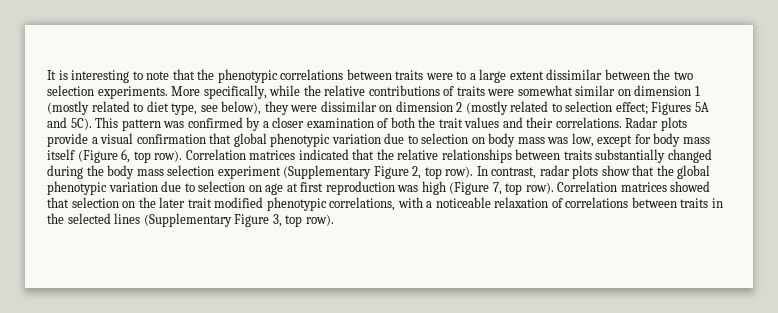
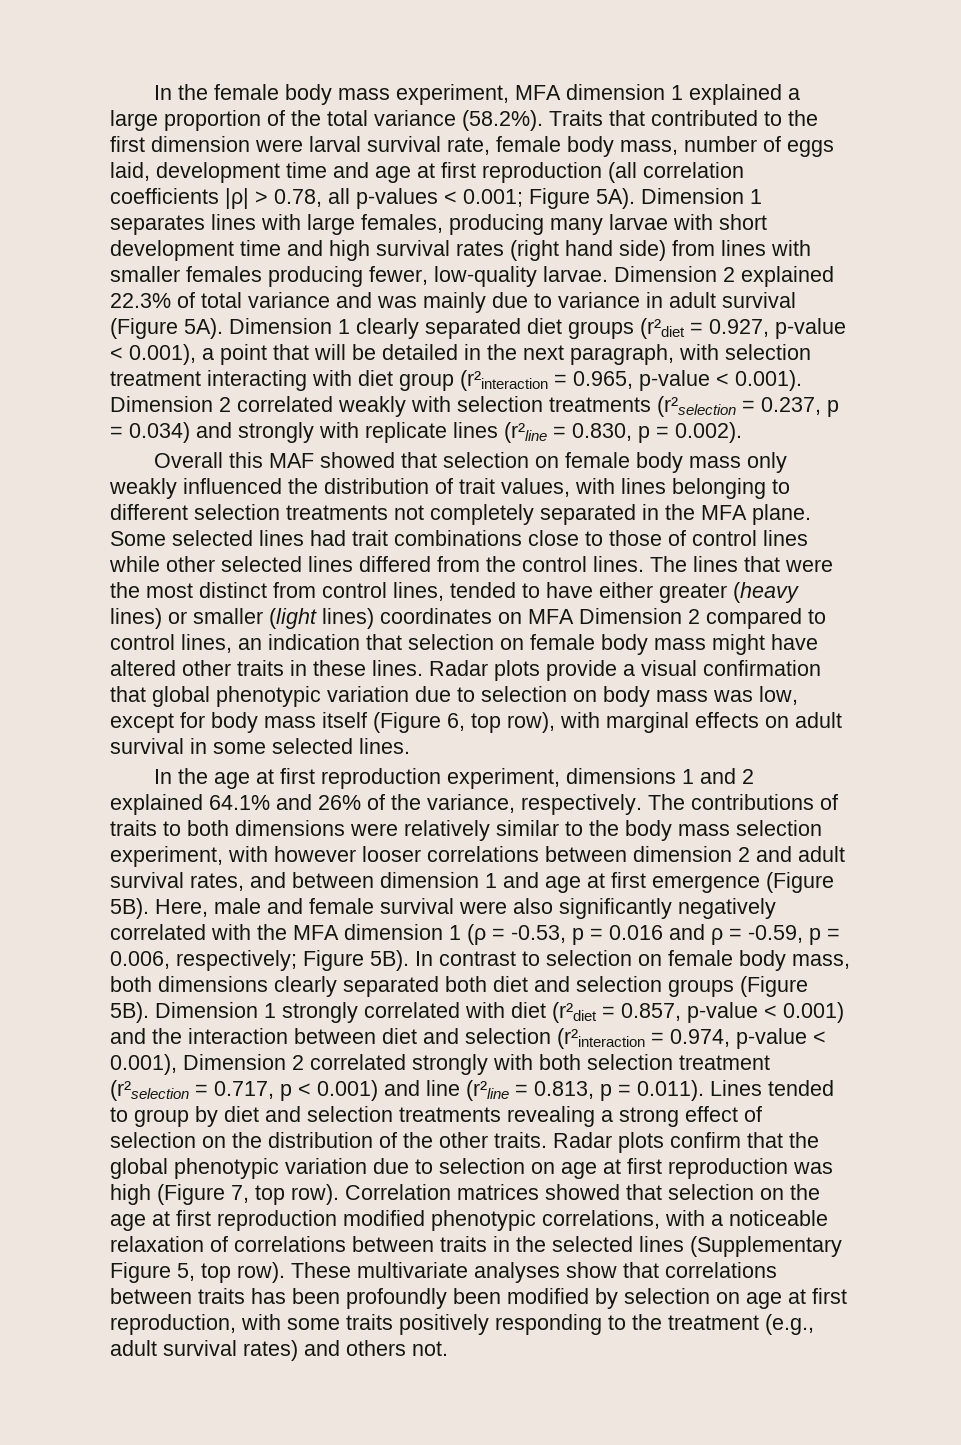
- It is interesting to note that the phenotypic correlations between traits were to a large extent dissimilar between the two selection experiments. More specifically, while the relative contributions of traits were somewhat similar on dimension 1 (mostly related to diet type, see below), they were dissimilar on dimension 2 (mostly related to selection effect; Figures 5A and 5C). This pattern was confirmed by a closer examination of both the trait values and their correlations.
+ In the female body mass experiment, MFA dimension 1 explained a large proportion of the total variance (58.2%). Traits that contributed to the first dimension were larval survival rate, female body mass, number of eggs laid, development time and age at first reproduction (all correlation coefficients |ρ| > 0.78, all p-values < 0.001; Figure 5A). Dimension 1 separates lines with large females, producing many larvae with short development time and high survival rates (right hand side) from lines with smaller females producing fewer, low-quality larvae. Dimension 2 explained 22.3% of total variance and was mainly due to variance in adult survival (Figure 5A). Dimension 1 clearly separated diet groups (r²diet = 0.927, p-value < 0.001), a point that will be detailed in the next paragraph, with selection treatment interacting with diet group (r²interaction = 0.965, p-value < 0.001). Dimension 2 correlated weakly with selection treatments (r²selection = 0.237, p = 0.034) and strongly with replicate lines (r²line = 0.830, p = 0.002).
+ Overall this MAF showed that selection on female body mass only weakly influenced the distribution of trait values, with lines belonging to different selection treatments not completely separated in the MFA plane. Some selected lines had trait combinations close to those of control lines while other selected lines differed from the control lines. The lines that were the most distinct from control lines, tended to have either greater (heavy lines) or smaller (light lines) coordinates on MFA Dimension 2 compared to control lines, an indication that selection on female body mass might have altered other traits in these lines.
- Radar plots provide a visual confirmation that global phenotypic variation due to selection on body mass was low, except for body mass itself (Figure 6, top row). Correlation matrices indicated that the relative relationships between traits substantially changed during the body mass selection experiment (Supplementary Figure 2, top row). In contrast, radar plots show that the global phenotypic variation due to selection on age at first reproduction was high (Figure 7, top row).
+ Radar plots provide a visual confirmation that global phenotypic variation due to selection on body mass was low, except for body mass itself (Figure 6, top row), with marginal effects on adult survival in some selected lines.
+ In the age at first reproduction experiment, dimensions 1 and 2 explained 64.1% and 26% of the variance, respectively. The contributions of traits to both dimensions were relatively similar to the body mass selection experiment, with however looser correlations between dimension 2 and adult survival rates, and between dimension 1 and age at first emergence (Figure 5B). Here, male and female survival were also significantly negatively correlated with the MFA dimension 1 (ρ = -0.53, p = 0.016 and ρ = -0.59, p = 0.006, respectively; Figure 5B). In contrast to selection on female body mass, both dimensions clearly separated both diet and selection groups (Figure 5B). Dimension 1 strongly correlated with diet (r²diet = 0.857, p-value < 0.001) and the interaction between diet and selection (r²interaction = 0.974, p-value < 0.001), Dimension 2 correlated strongly with both selection treatment (r²selection = 0.717, p < 0.001) and line (r²line = 0.813, p = 0.011). Lines tended to group by diet and selection treatments revealing a strong effect of selection on the distribution of the other traits. Radar plots confirm that the global phenotypic variation due to selection on age at first reproduction was high (Figure 7, top row).
- Correlation matrices showed that selection on the later trait modified phenotypic correlations, with a noticeable relaxation of correlations between traits in the selected lines (Supplementary Figure 3, top row).
+ Correlation matrices showed that selection on the age at first reproduction modified phenotypic correlations, with a noticeable relaxation of correlations between traits in the selected lines (Supplementary Figure 5, top row). These multivariate analyses show that correlations between traits has been profoundly been modified by selection on age at first reproduction, with some traits positively responding to the treatment (e.g., adult survival rates) and others not.

